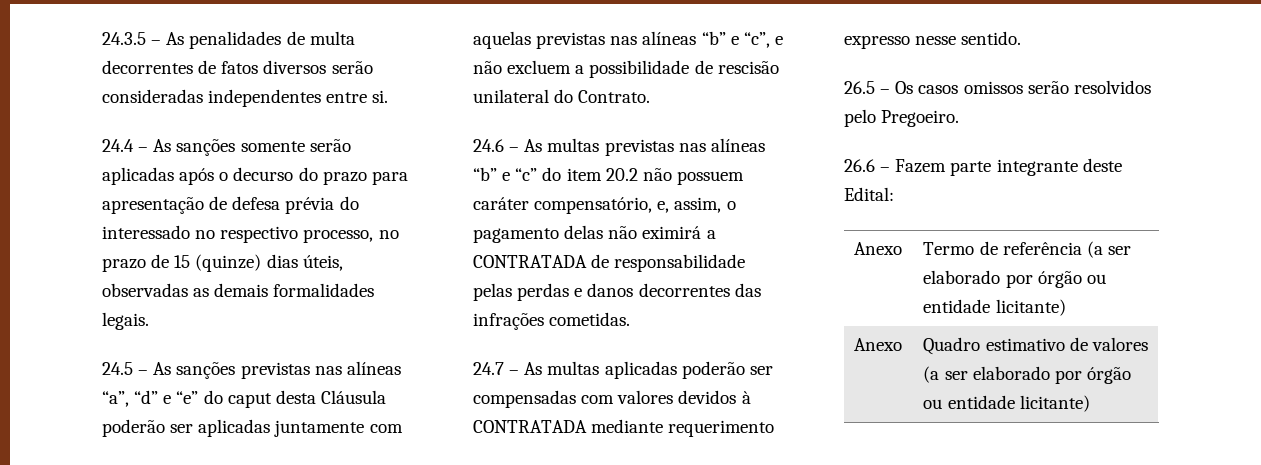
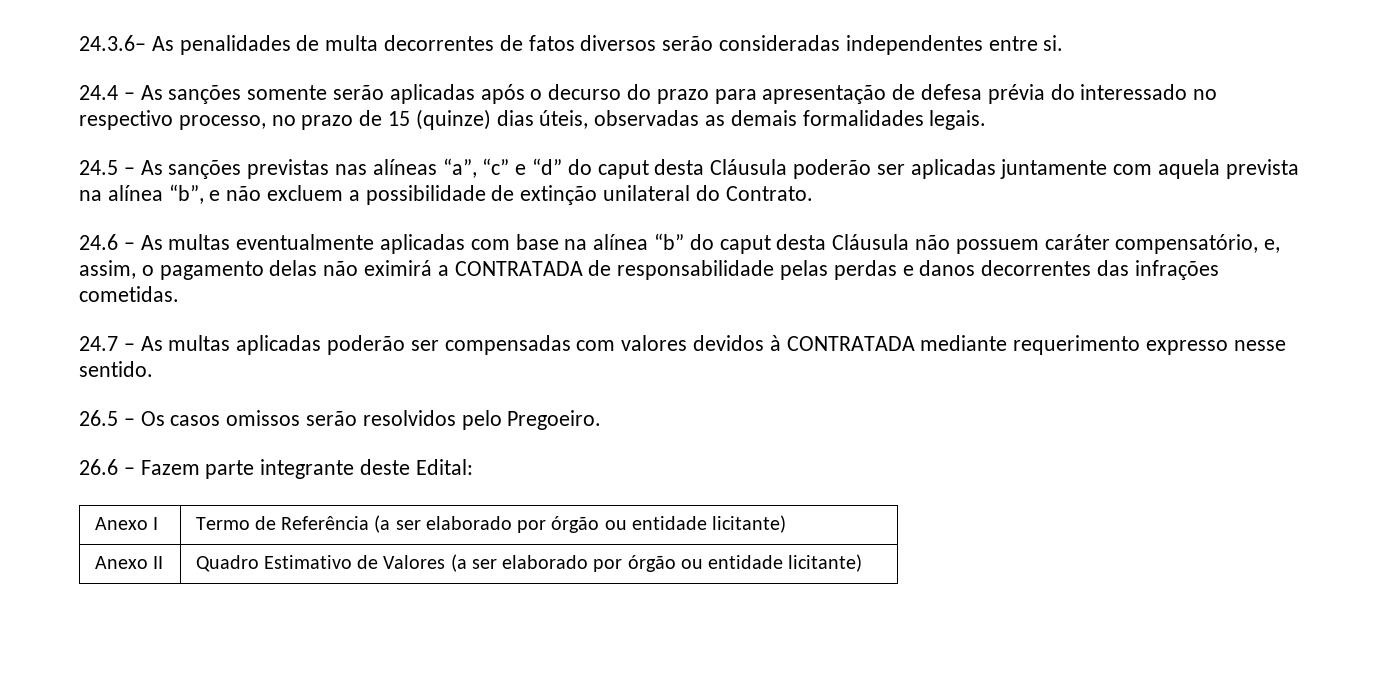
- 24.3.5 – As penalidades de multa decorrentes de fatos diversos serão consideradas independentes entre si.
+ 24.3.6– As penalidades de multa decorrentes de fatos diversos serão consideradas independentes entre si.
- 24.5 – As sanções previstas nas alíneas “a”, “d” e “e” do caput desta Cláusula poderão ser aplicadas juntamente com aquelas previstas nas alíneas “b” e “c”, e não excluem a possibilidade de rescisão unilateral do Contrato.
+ 24.5 – As sanções previstas nas alíneas “a”, “c” e “d” do caput desta Cláusula poderão ser aplicadas juntamente com aquela prevista na alínea “b”, e não excluem a possibilidade de extinção unilateral do Contrato.
- 24.6 – As multas previstas nas alíneas “b” e “c” do item 20.2 não possuem caráter compensatório, e, assim, o pagamento delas não eximirá a CONTRATADA de responsabilidade pelas perdas e danos decorrentes das infrações cometidas.
+ 24.6 – As multas eventualmente aplicadas com base na alínea “b” do caput desta Cláusula não possuem caráter compensatório, e, assim, o pagamento delas não eximirá a CONTRATADA de responsabilidade pelas perdas e danos decorrentes das infrações cometidas.
- Anexo | Termo de referência (a ser elaborado por órgão ou entidade licitante)
+ Anexo I | Termo de Referência (a ser elaborado por órgão ou entidade licitante)
- Anexo | Quadro estimativo de valores (a ser elaborado por órgão ou entidade licitante)
+ Anexo II | Quadro Estimativo de Valores (a ser elaborado por órgão ou entidade licitante)

